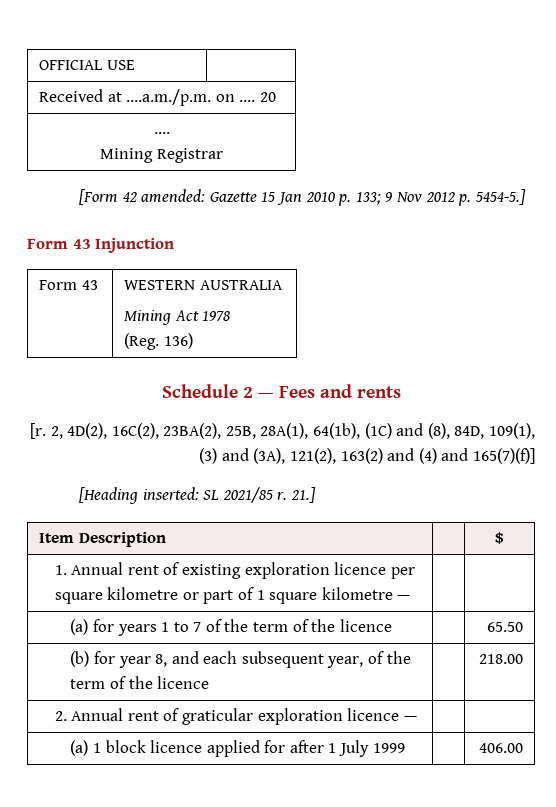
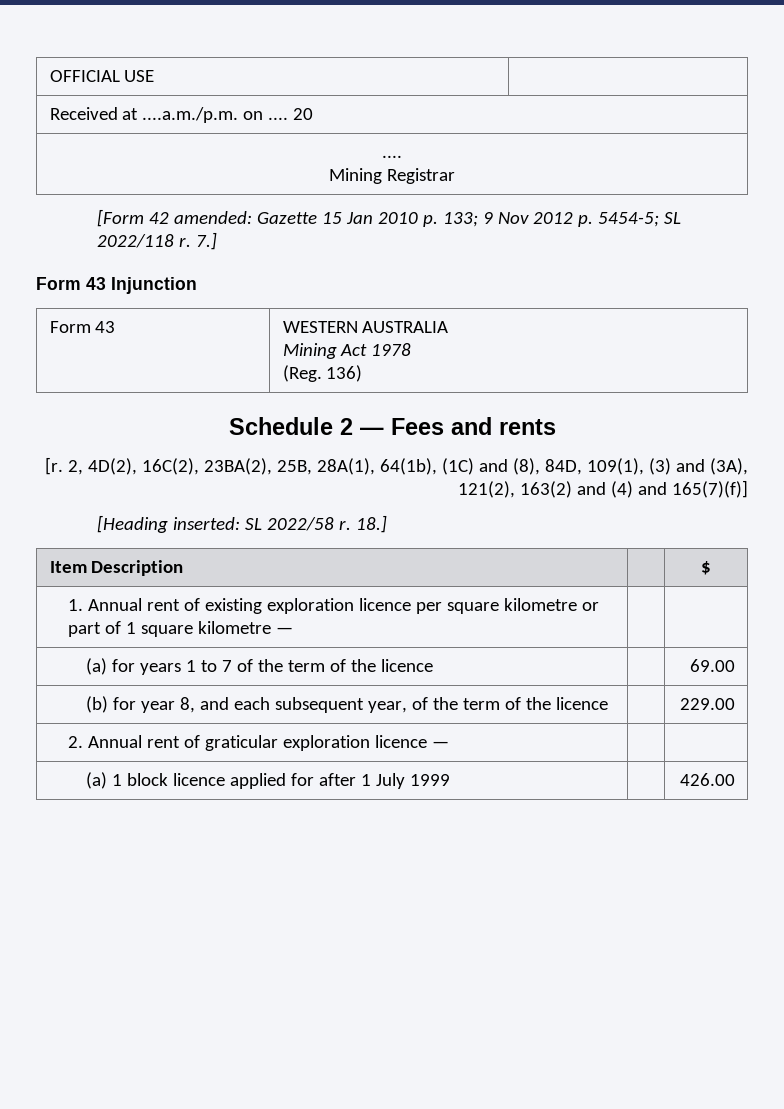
- [Form 42 amended: Gazette 15 Jan 2010 p. 133; 9 Nov 2012 p. 5454-5.]
+ [Form 42 amended: Gazette 15 Jan 2010 p. 133; 9 Nov 2012 p. 5454-5; SL 2022/118 r. 7.]
- [Heading inserted: SL 2021/85 r. 21.]
+ [Heading inserted: SL 2022/58 r. 18.]
- (a) for years 1 to 7 of the term of the licence | | 65.50
+ (a) for years 1 to 7 of the term of the licence | | 69.00
- (b) for year 8, and each subsequent year, of the term of the licence | | 218.00
+ (b) for year 8, and each subsequent year, of the term of the licence | | 229.00
- (a) 1 block licence applied for after 1 July 1999 | | 406.00
+ (a) 1 block licence applied for after 1 July 1999 | | 426.00

